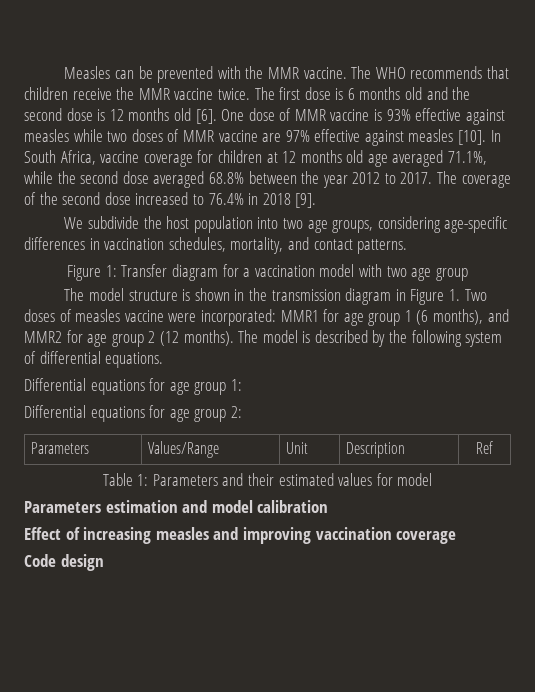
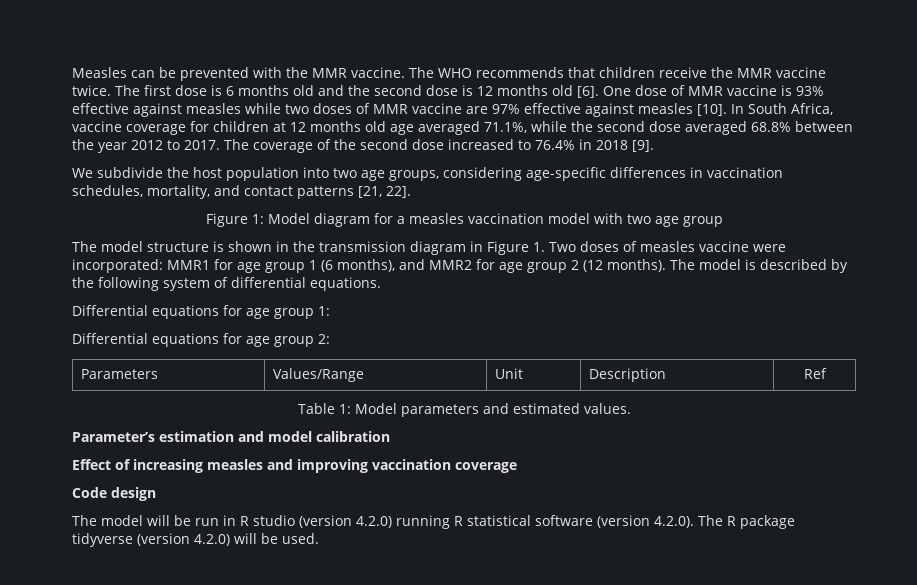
- We subdivide the host population into two age groups, considering age-specific differences in vaccination schedules, mortality, and contact patterns.
+ We subdivide the host population into two age groups, considering age-specific differences in vaccination schedules, mortality, and contact patterns [21, 22].
- Figure 1: Transfer diagram for a vaccination model with two age group
+ Figure 1: Model diagram for a measles vaccination model with two age group
- Table 1: Parameters and their estimated values for model
- Parameters estimation and model calibration
+ Table 1: Model parameters and estimated values.
+ Parameter’s estimation and model calibration
+ The model will be run in R studio (version 4.2.0) running R statistical software (version 4.2.0). The R package tidyverse (version 4.2.0) will be used.

